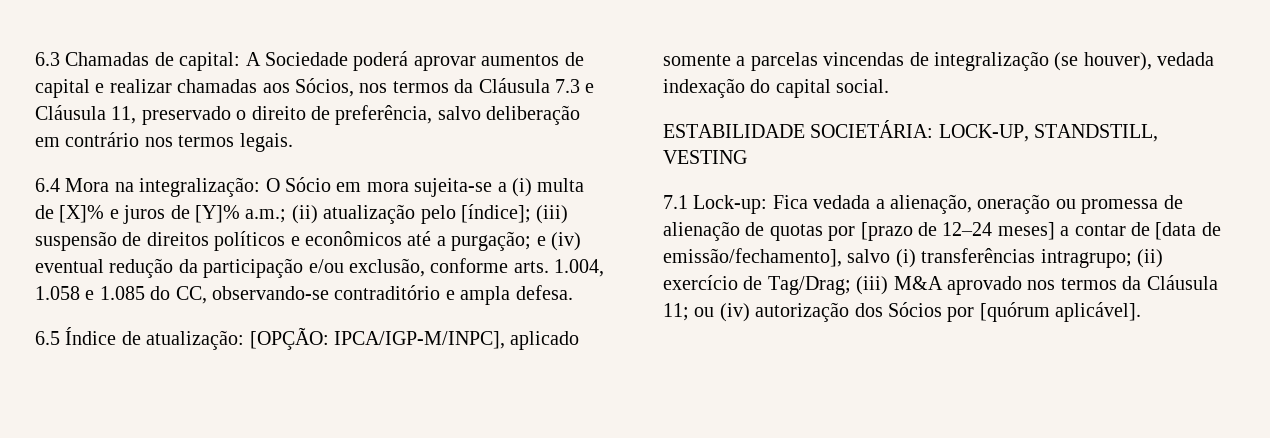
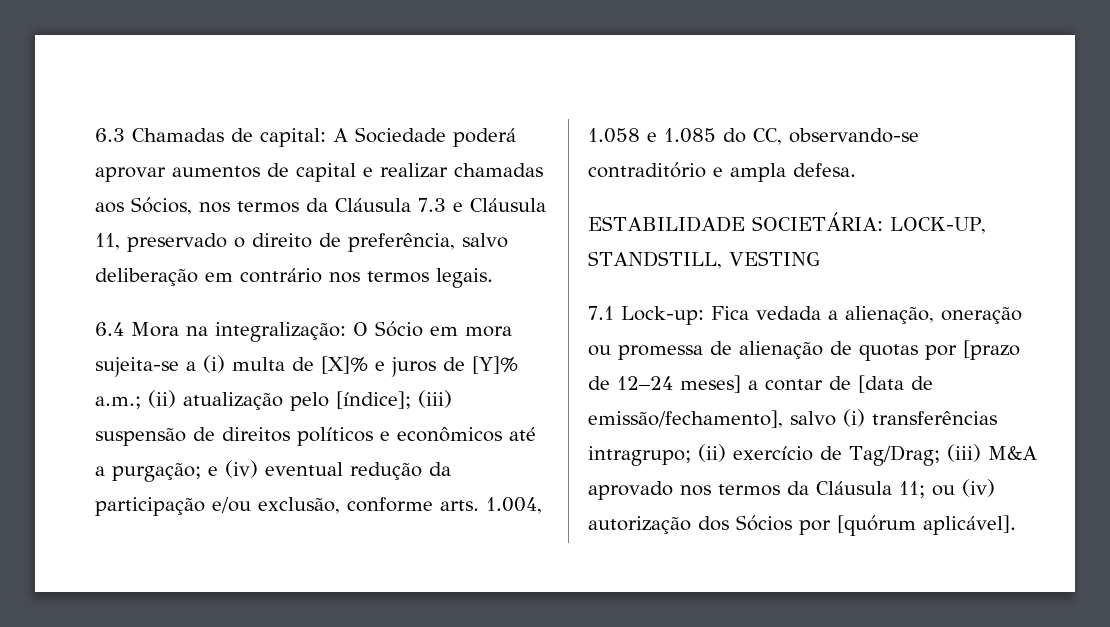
- 6.5 Índice de atualização: [OPÇÃO: IPCA/IGP-M/INPC], aplicado somente a parcelas vincendas de integralização (se houver), vedada indexação do capital social.

